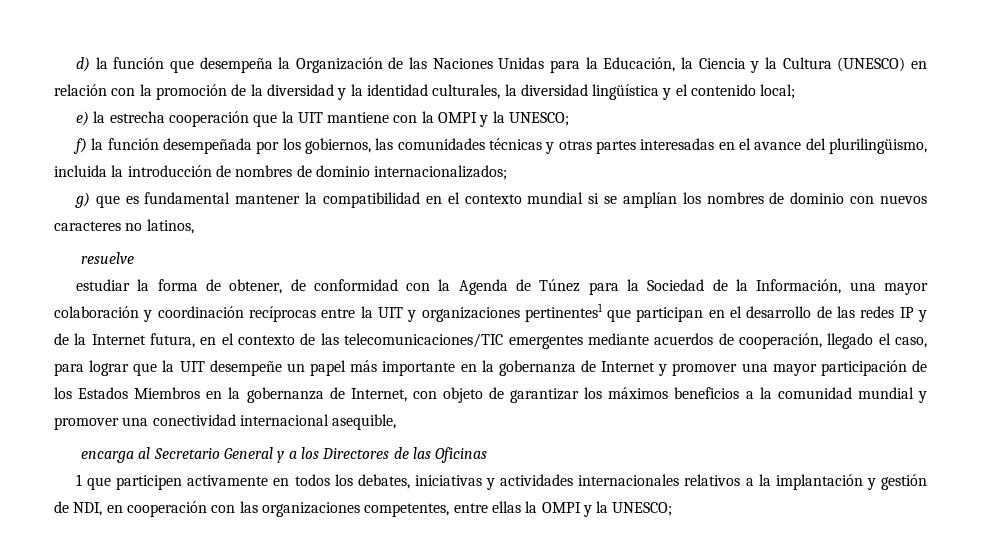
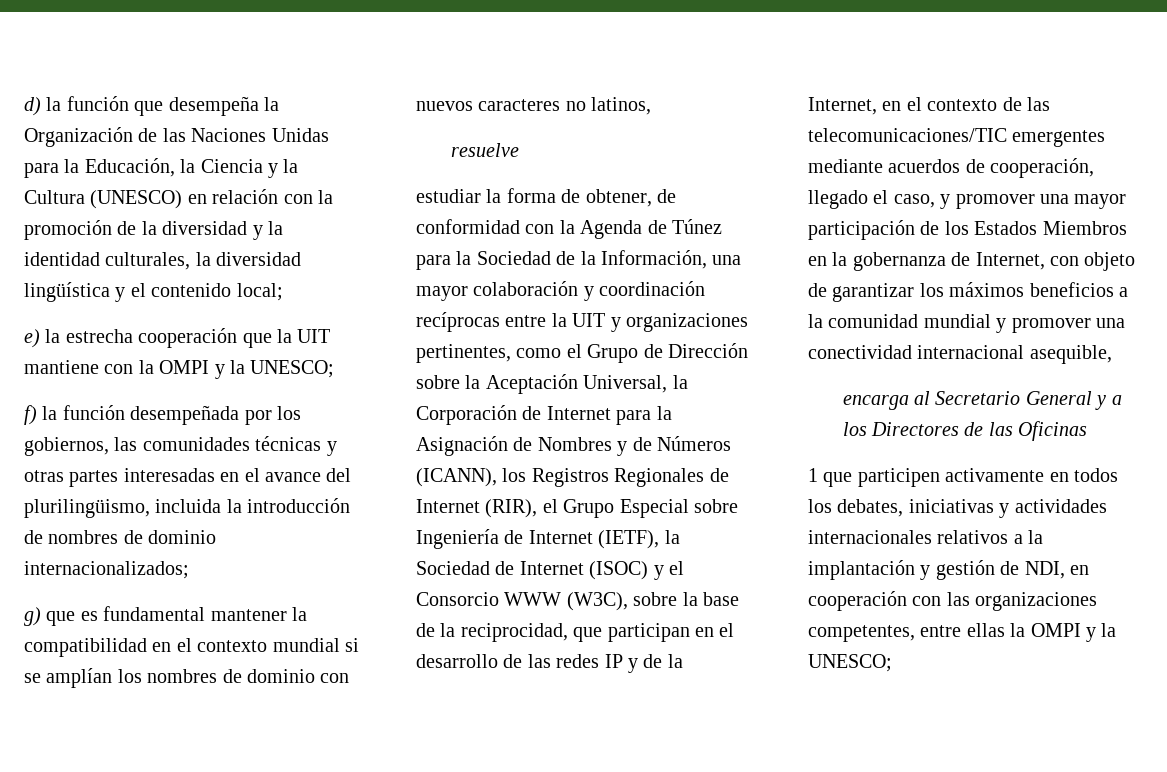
- estudiar la forma de obtener, de conformidad con la Agenda de Túnez para la Sociedad de la Información, una mayor colaboración y coordinación recíprocas entre la UIT y organizaciones pertinentes1 que participan en el desarrollo de las redes IP y de la Internet futura, en el contexto de las telecomunicaciones/TIC emergentes mediante acuerdos de cooperación, llegado el caso, para lograr que la UIT desempeñe un papel más importante en la gobernanza de Internet y promover una mayor participación de los Estados Miembros en la gobernanza de Internet, con objeto de garantizar los máximos beneficios a la comunidad mundial y promover una conectividad internacional asequible,
+ estudiar la forma de obtener, de conformidad con la Agenda de Túnez para la Sociedad de la Información, una mayor colaboración y coordinación recíprocas entre la UIT y organizaciones pertinentes, como el Grupo de Dirección sobre la Aceptación Universal, la Corporación de Internet para la Asignación de Nombres y de Números (ICANN), los Registros Regionales de Internet (RIR), el Grupo Especial sobre Ingeniería de Internet (IETF), la Sociedad de Internet (ISOC) y el Consorcio WWW (W3C), sobre la base de la reciprocidad, que participan en el desarrollo de las redes IP y de la Internet, en el contexto de las telecomunicaciones/TIC emergentes mediante acuerdos de cooperación, llegado el caso, y promover una mayor participación de los Estados Miembros en la gobernanza de Internet, con objeto de garantizar los máximos beneficios a la comunidad mundial y promover una conectividad internacional asequible,

